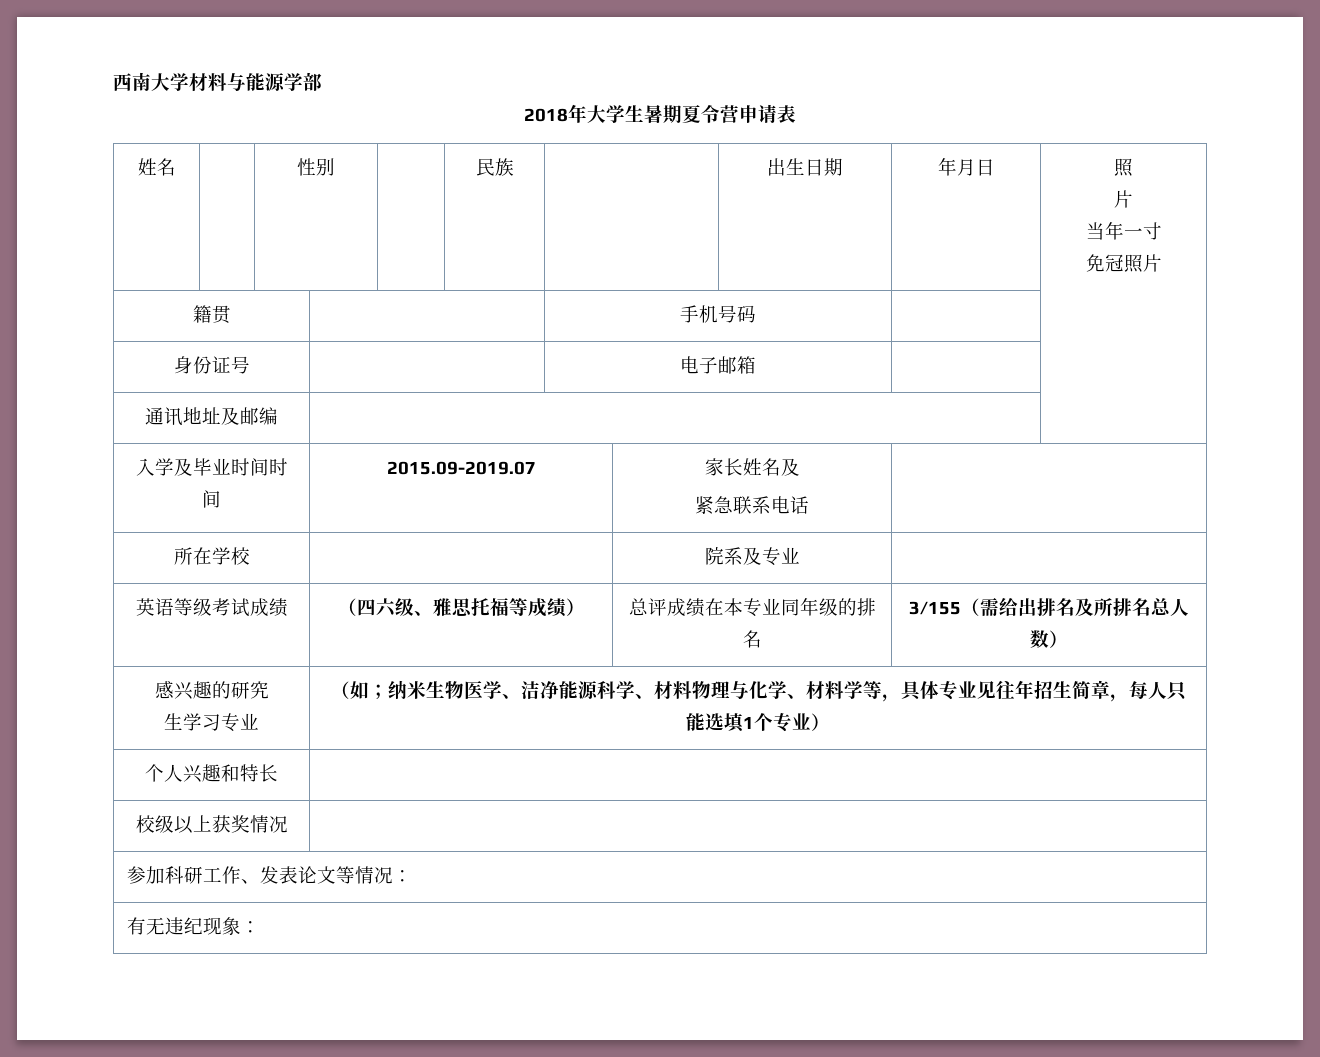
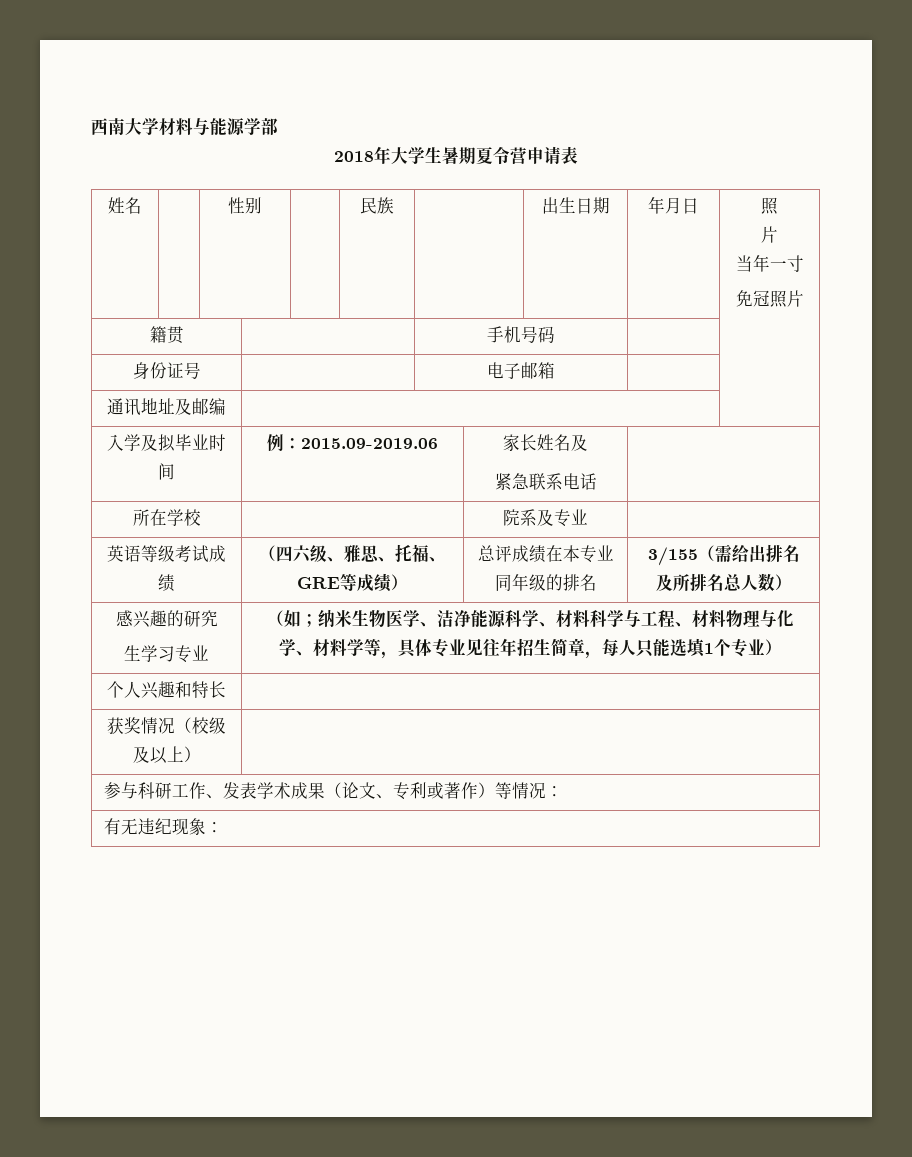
- 入学及毕业时间时间 | 2015.09-2019.07 | 家长姓名及
+ 入学及拟毕业时间 | 例：2015.09-2019.06 | 家长姓名及
- 英语等级考试成绩 | （四六级、雅思托福等成绩） | 总评成绩在本专业同年级的排名 | 3/155（需给出排名及所排名总人数）
+ 英语等级考试成绩 | （四六级、雅思、托福、GRE等成绩） | 总评成绩在本专业同年级的排名 | 3/155（需给出排名及所排名总人数）
  感兴趣的研究
- 生学习专业 | （如；纳米生物医学、洁净能源科学、材料物理与化学、材料学等，具体专业见往年招生简章，每人只能选填1个专业）
+ 生学习专业 | （如；纳米生物医学、洁净能源科学、材料科学与工程、材料物理与化学、材料学等，具体专业见往年招生简章，每人只能选填1个专业）
- 校级以上获奖情况 |
+ 获奖情况（校级及以上） |
- 参加科研工作、发表论文等情况：
+ 参与科研工作、发表学术成果（论文、专利或著作）等情况：

